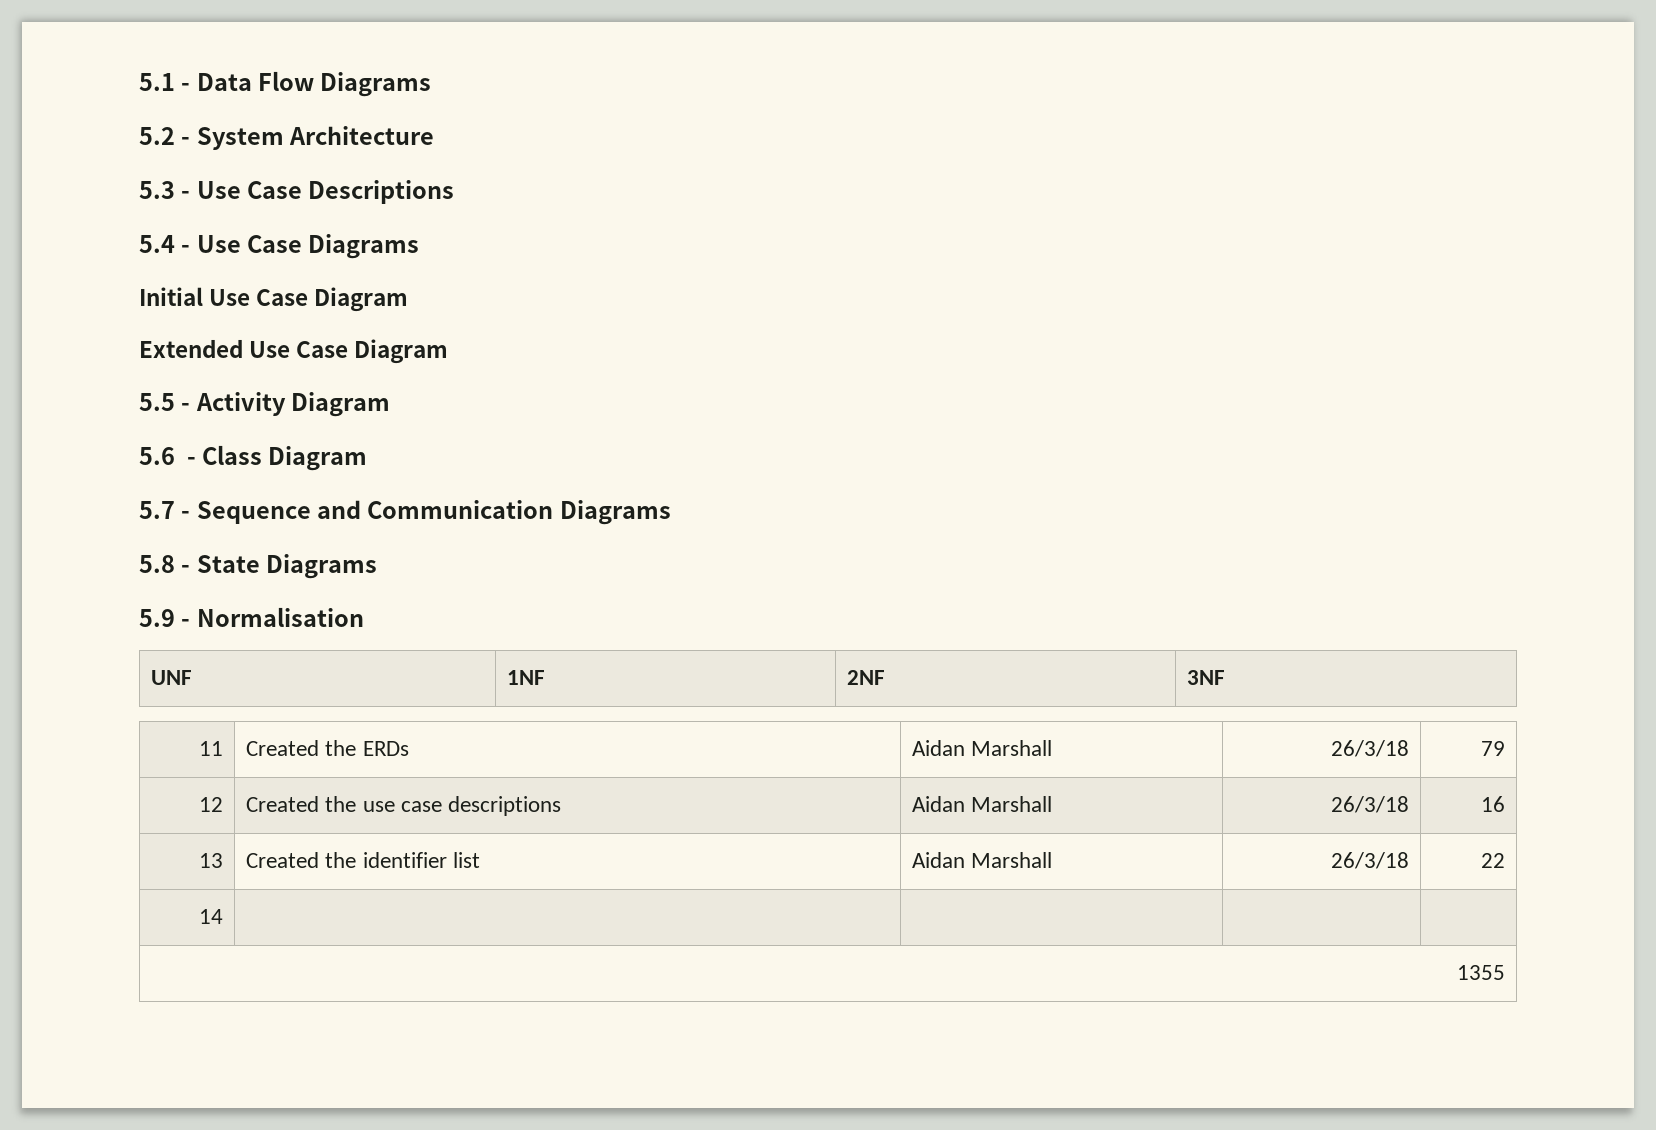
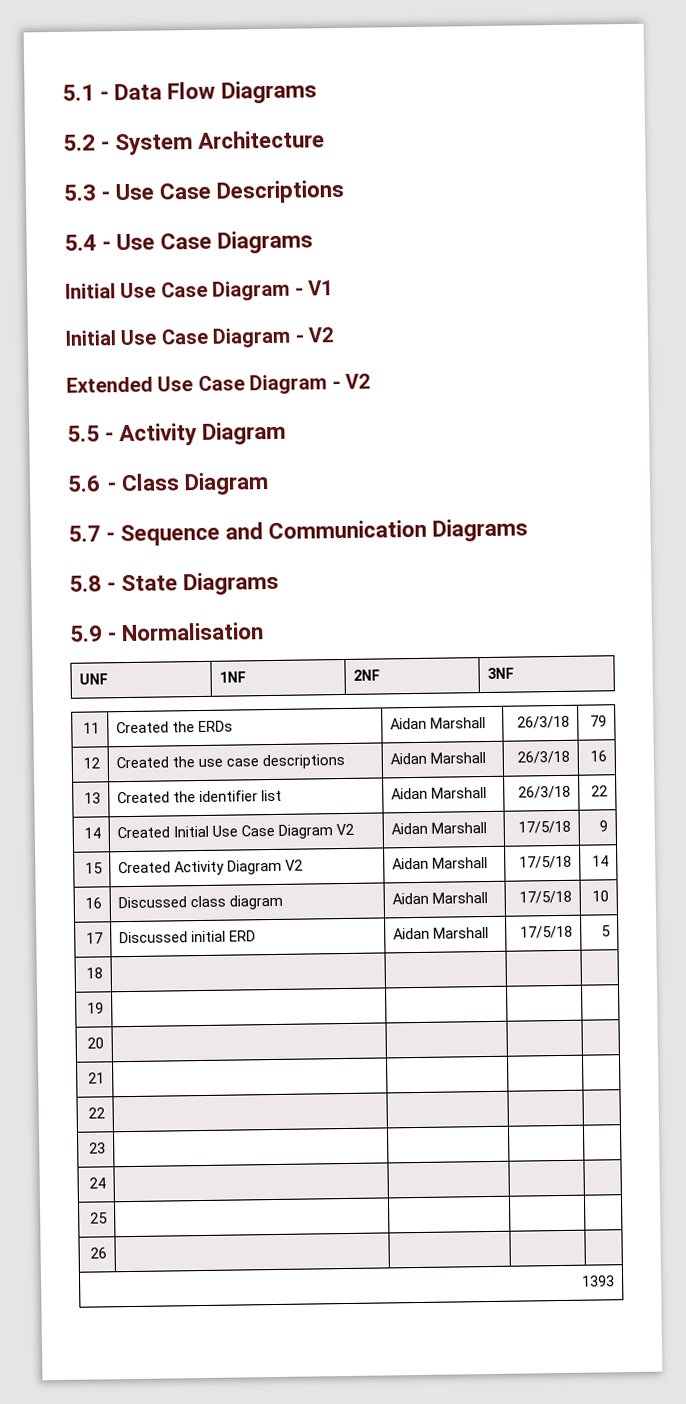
- Initial Use Case Diagram
+ Initial Use Case Diagram - V1
+ Initial Use Case Diagram - V2
- Extended Use Case Diagram
+ Extended Use Case Diagram - V2
- 14 | | | |
- 1355
+ 14 | Created Initial Use Case Diagram V2 | Aidan Marshall | 17/5/18 | 9
+ 15 | Created Activity Diagram V2 | Aidan Marshall | 17/5/18 | 14
+ 16 | Discussed class diagram | Aidan Marshall | 17/5/18 | 10
+ 17 | Discussed initial ERD | Aidan Marshall | 17/5/18 | 5
+ 18 | | | |
+ 19 | | | |
+ 20 | | | |
+ 21 | | | |
+ 22 | | | |
+ 23 | | | |
+ 24 | | | |
+ 25 | | | |
+ 26 | | | |
+ 1393

